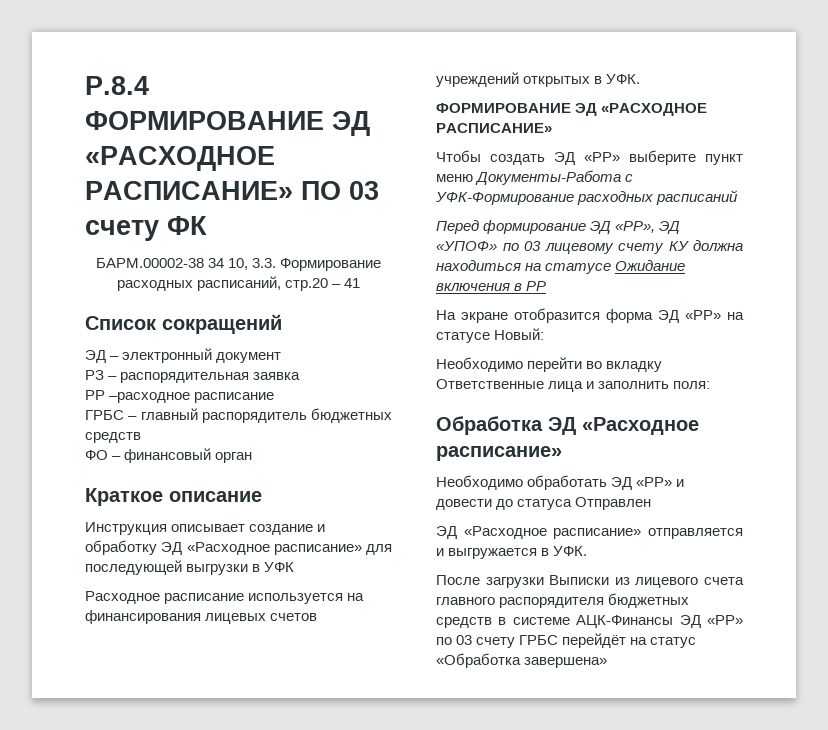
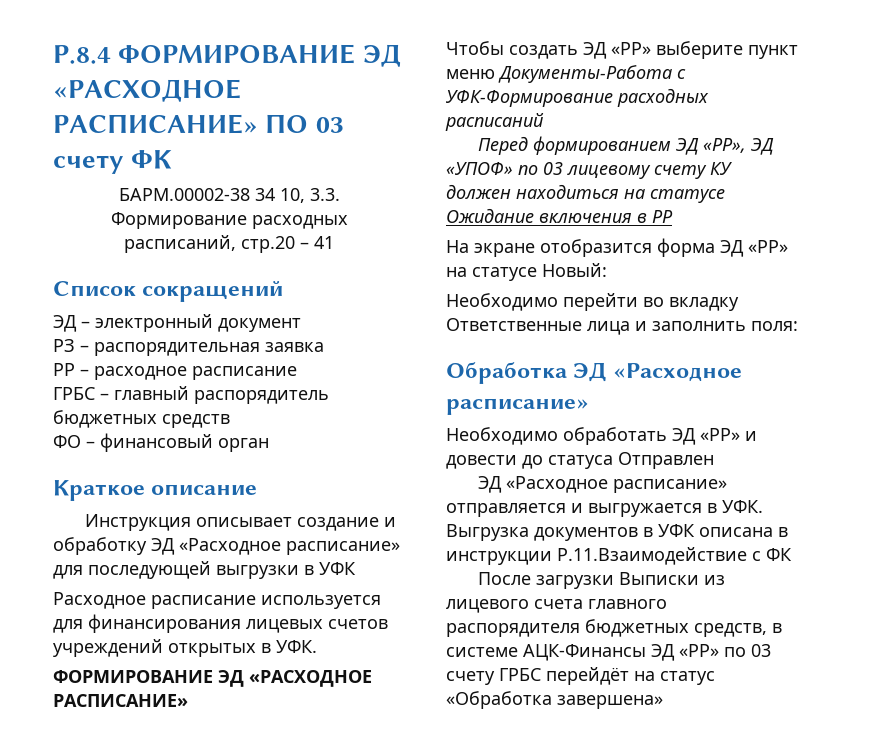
- РР –расходное расписание
+ РР – расходное расписание
- Расходное расписание используется на финансирования лицевых счетов учреждений открытых в УФК.
+ Расходное расписание используется для финансирования лицевых счетов учреждений открытых в УФК.
- Перед формирование ЭД «РР», ЭД «УПОФ» по 03 лицевому счету КУ должна находиться на статусе Ожидание включения в РР
+ Перед формированием ЭД «РР», ЭД «УПОФ» по 03 лицевому счету КУ должен находиться на статусе Ожидание включения в РР
- ЭД «Расходное расписание» отправляется и выгружается в УФК.
+ ЭД «Расходное расписание» отправляется и выгружается в УФК. Выгрузка документов в УФК описана в инструкции Р.11.Взаимодействие с ФК
- После загрузки Выписки из лицевого счета главного распорядителя бюджетных средств в системе АЦК-Финансы ЭД «РР» по 03 счету ГРБС перейдёт на статус «Обработка завершена»
+ После загрузки Выписки из лицевого счета главного распорядителя бюджетных средств, в системе АЦК-Финансы ЭД «РР» по 03 счету ГРБС перейдёт на статус «Обработка завершена»

